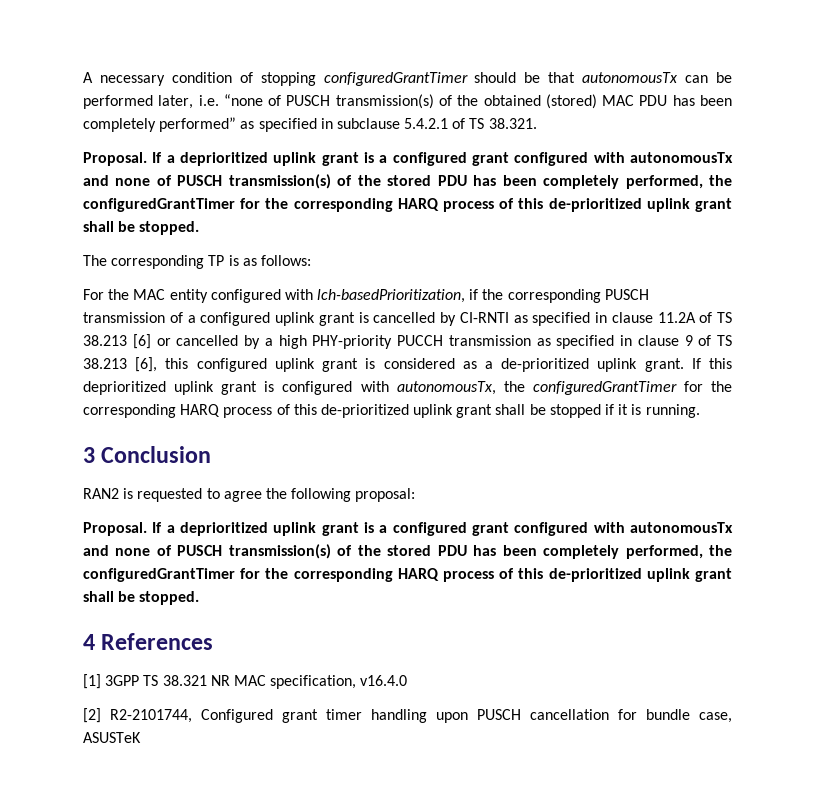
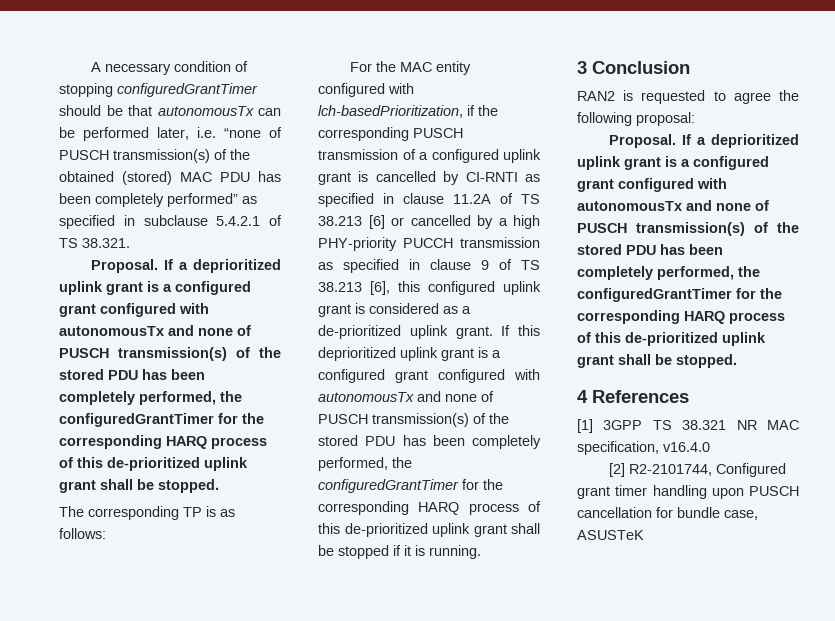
- If this deprioritized uplink grant is configured with autonomousTx, the configuredGrantTimer for the corresponding HARQ process of this de-prioritized uplink grant shall be stopped if it is running.
+ If this deprioritized uplink grant is a configured grant configured with autonomousTx and none of PUSCH transmission(s) of the stored PDU has been completely performed, the configuredGrantTimer for the corresponding HARQ process of this de-prioritized uplink grant shall be stopped if it is running.

